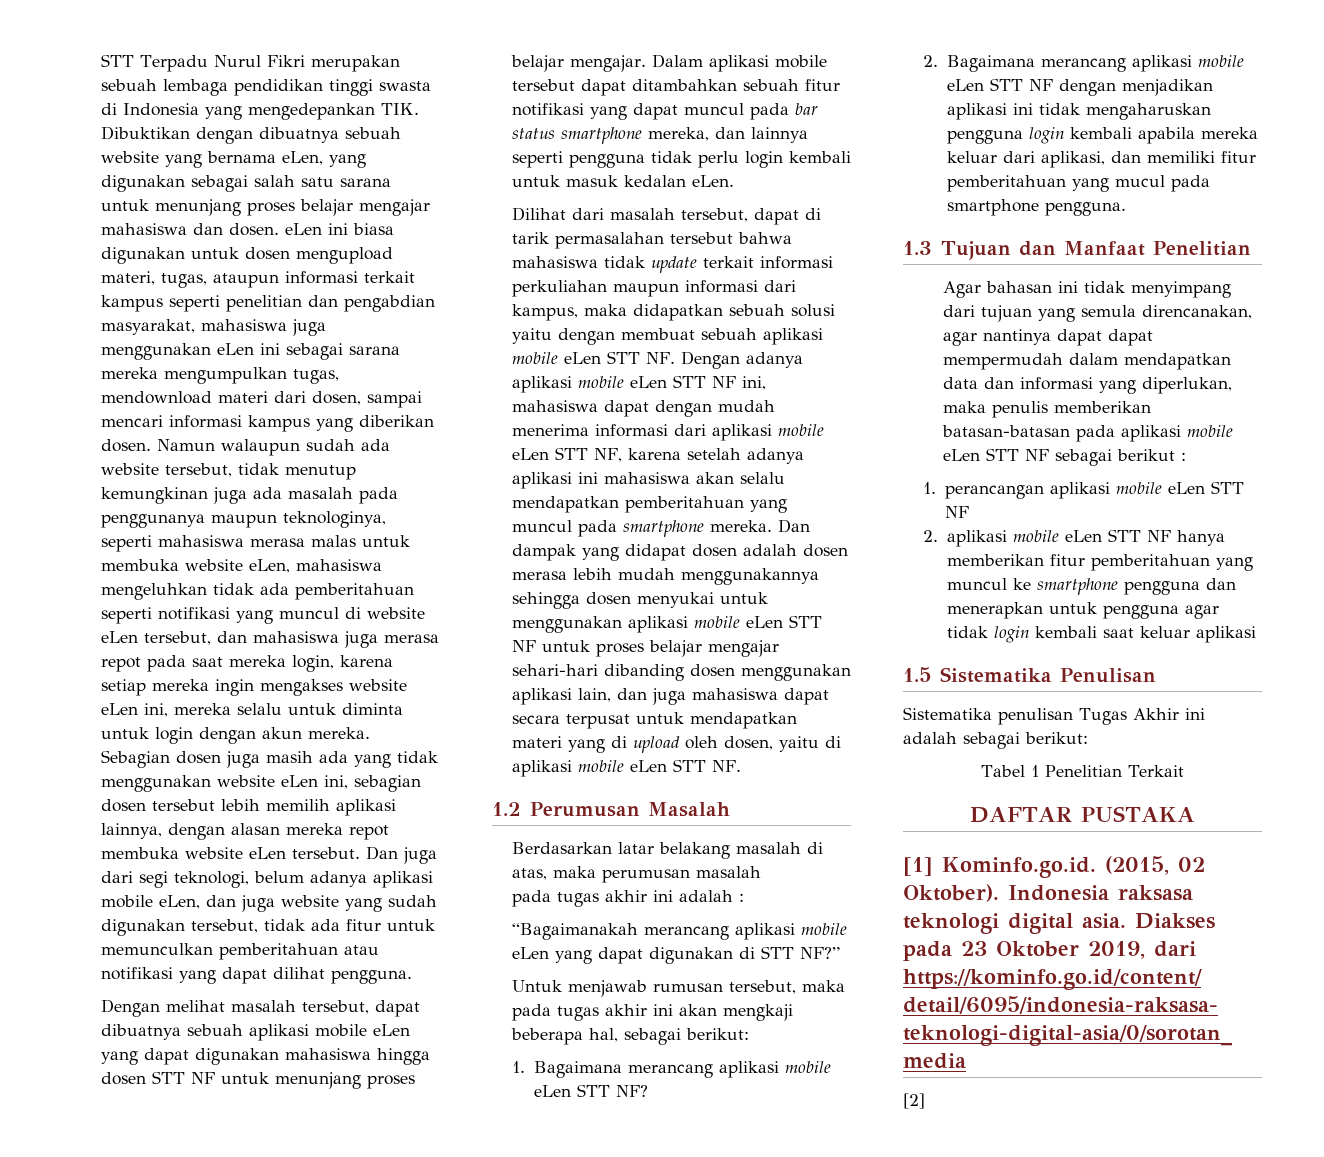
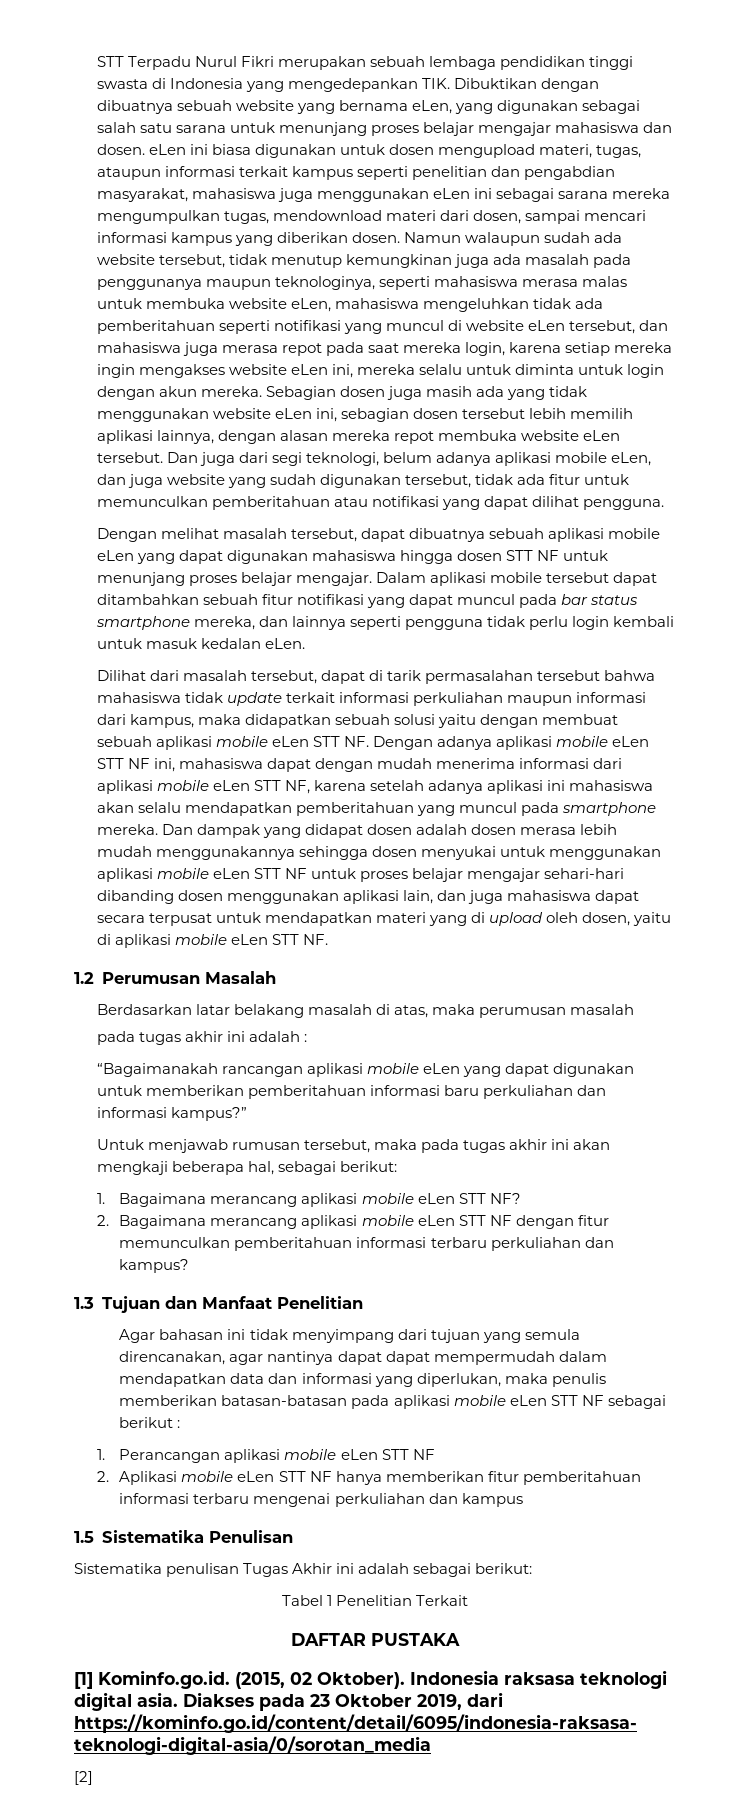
- “Bagaimanakah merancang aplikasi mobile eLen yang dapat digunakan di STT NF?”
+ “Bagaimanakah rancangan aplikasi mobile eLen yang dapat digunakan untuk memberikan pemberitahuan informasi baru perkuliahan dan informasi kampus?”
- 2. Bagaimana merancang aplikasi mobile eLen STT NF dengan menjadikan aplikasi ini tidak mengaharuskan pengguna login kembali apabila mereka keluar dari aplikasi, dan memiliki fitur pemberitahuan yang mucul pada smartphone pengguna.
+ 2. Bagaimana merancang aplikasi mobile eLen STT NF dengan fitur memunculkan pemberitahuan informasi terbaru perkuliahan dan kampus?
- 1. perancangan aplikasi mobile eLen STT NF
+ 1. Perancangan aplikasi mobile eLen STT NF
- 2. aplikasi mobile eLen STT NF hanya memberikan fitur pemberitahuan yang muncul ke smartphone pengguna dan menerapkan untuk pengguna agar tidak login kembali saat keluar aplikasi
+ 2. Aplikasi mobile eLen STT NF hanya memberikan fitur pemberitahuan informasi terbaru mengenai perkuliahan dan kampus

